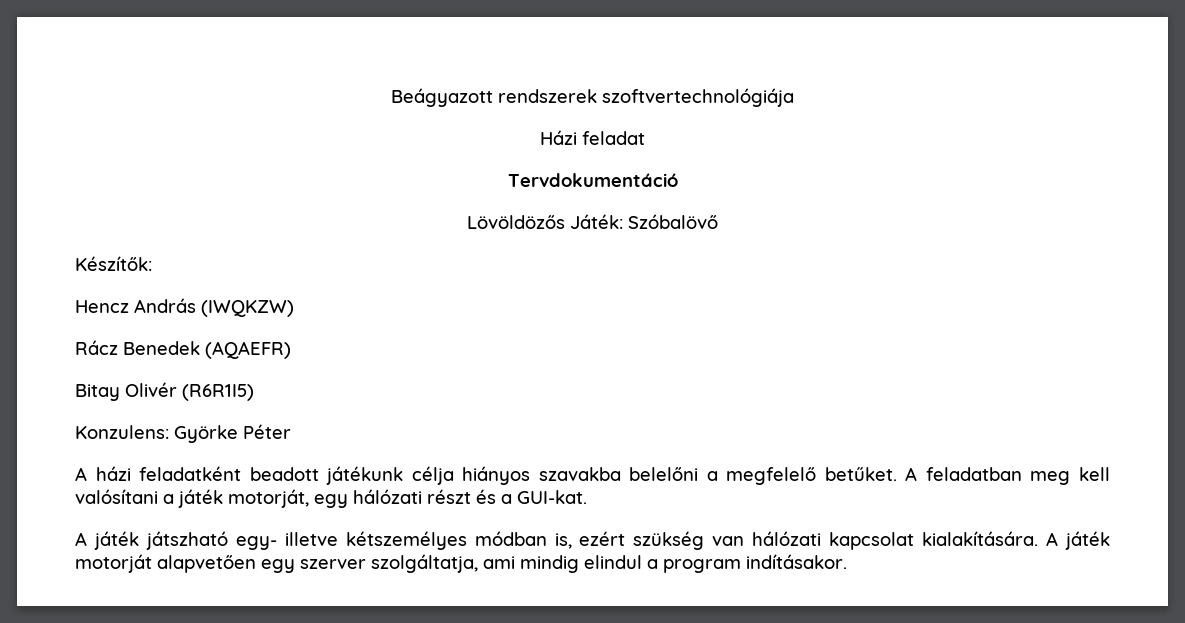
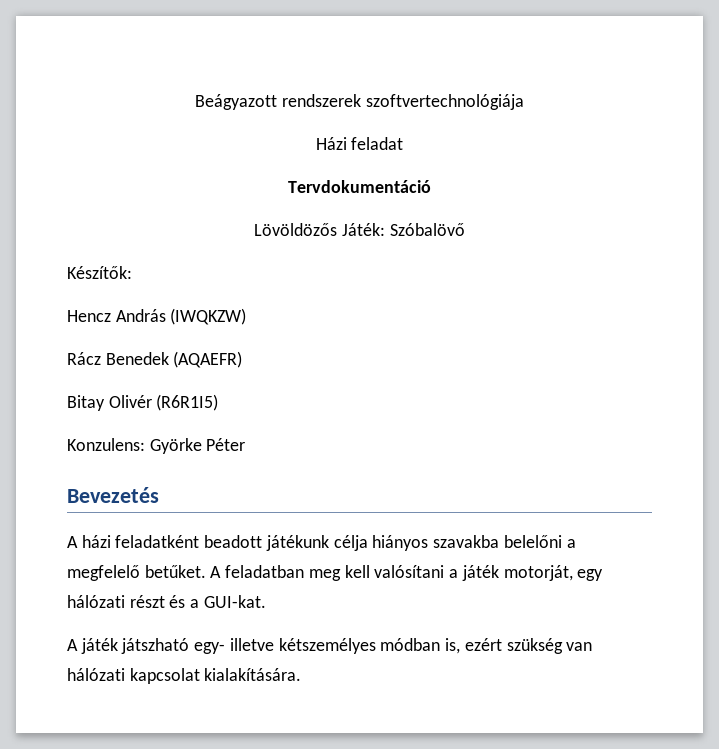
+ Bevezetés
- A játék motorját alapvetően egy szerver szolgáltatja, ami mindig elindul a program indításakor.

